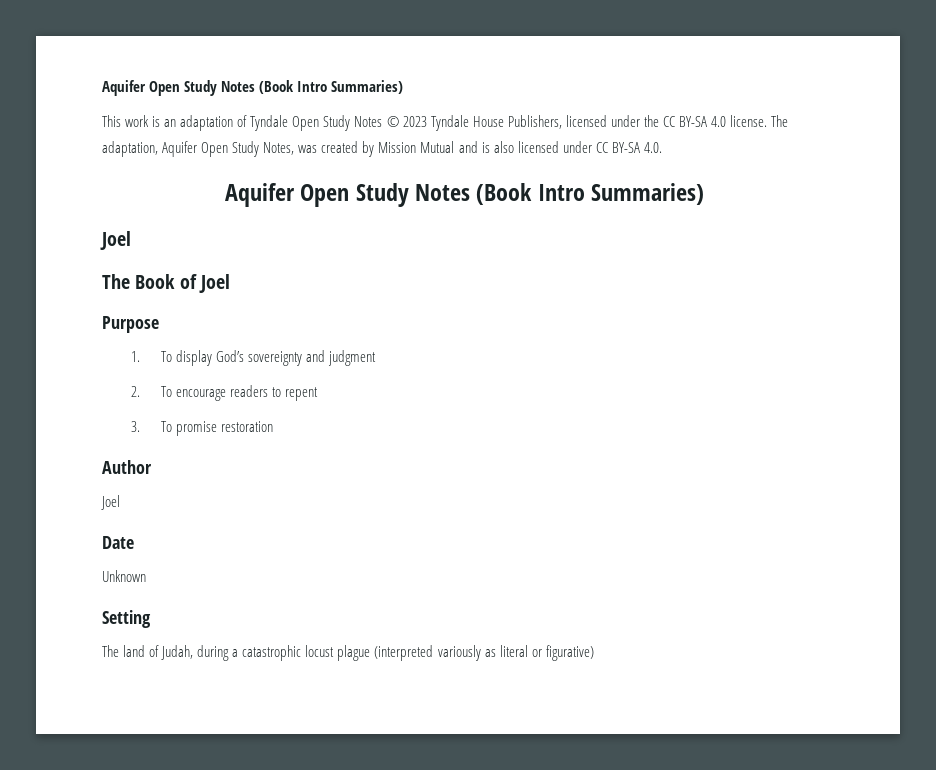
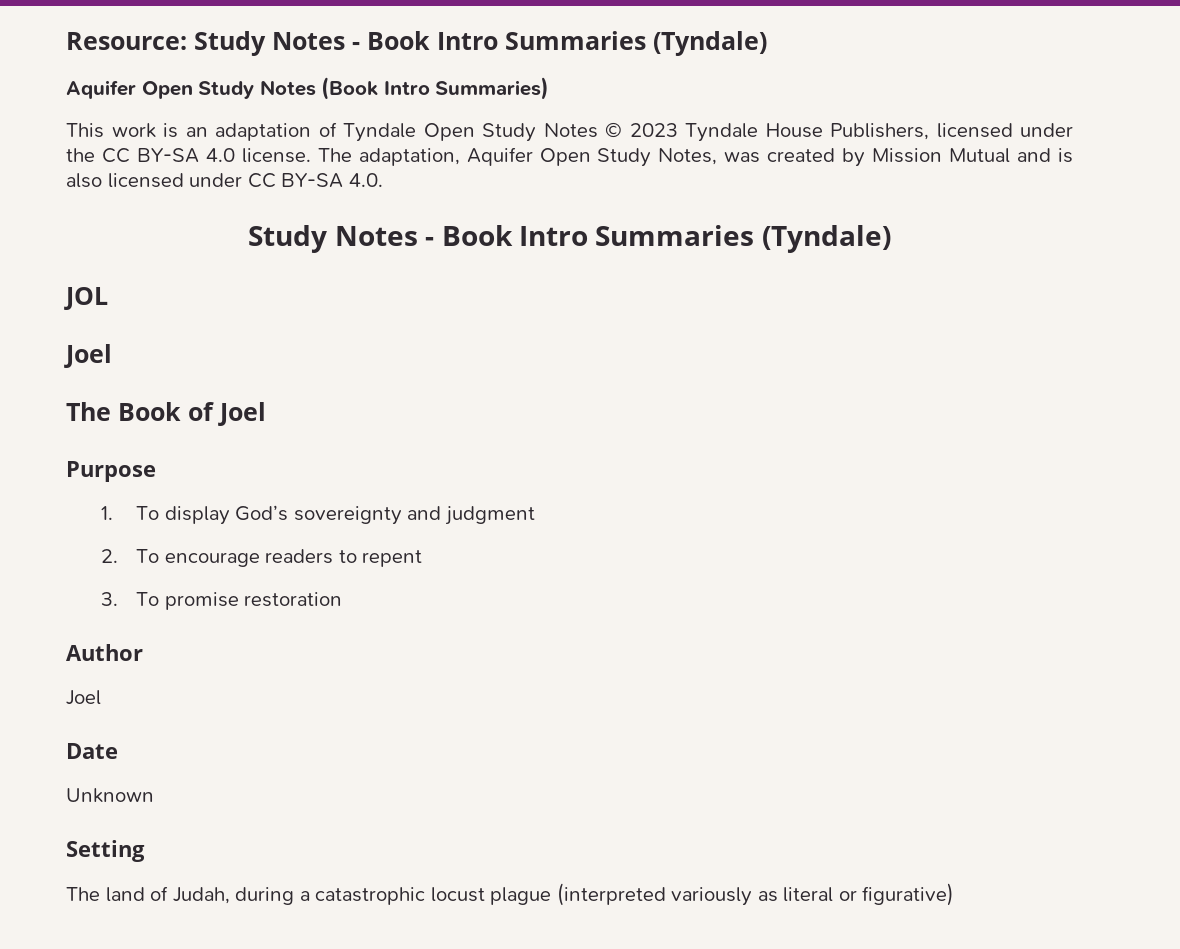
+ Resource: Study Notes - Book Intro Summaries (Tyndale)
  The adaptation, Aquifer Open Study Notes, was created by Mission Mutual and is also licensed under CC BY-SA 4.0.
- Aquifer Open Study Notes (Book Intro Summaries)
+ Study Notes - Book Intro Summaries (Tyndale)
+ JOL

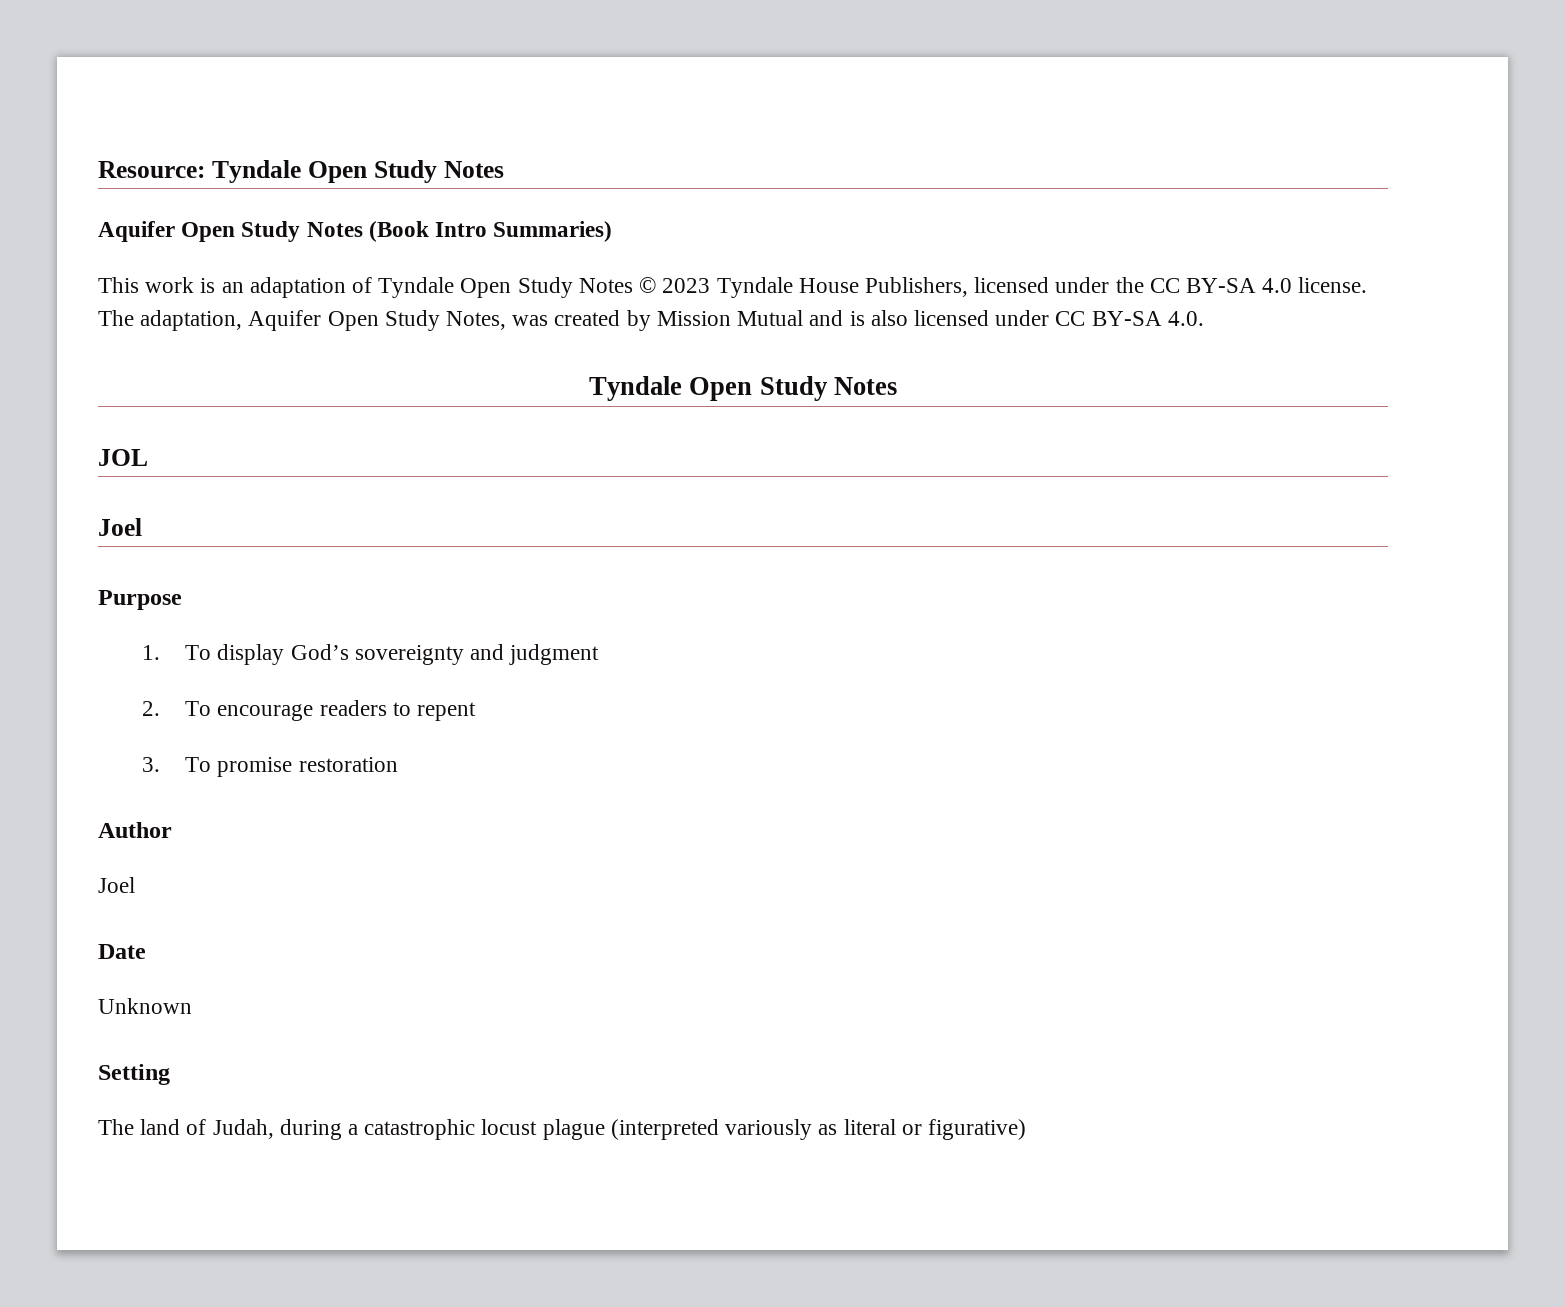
- Resource: Study Notes - Book Intro Summaries (Tyndale)
+ Resource: Tyndale Open Study Notes
  The adaptation, Aquifer Open Study Notes, was created by Mission Mutual and is also licensed under CC BY-SA 4.0.
- Study Notes - Book Intro Summaries (Tyndale)
+ Tyndale Open Study Notes
  JOL
  Joel
- The Book of Joel

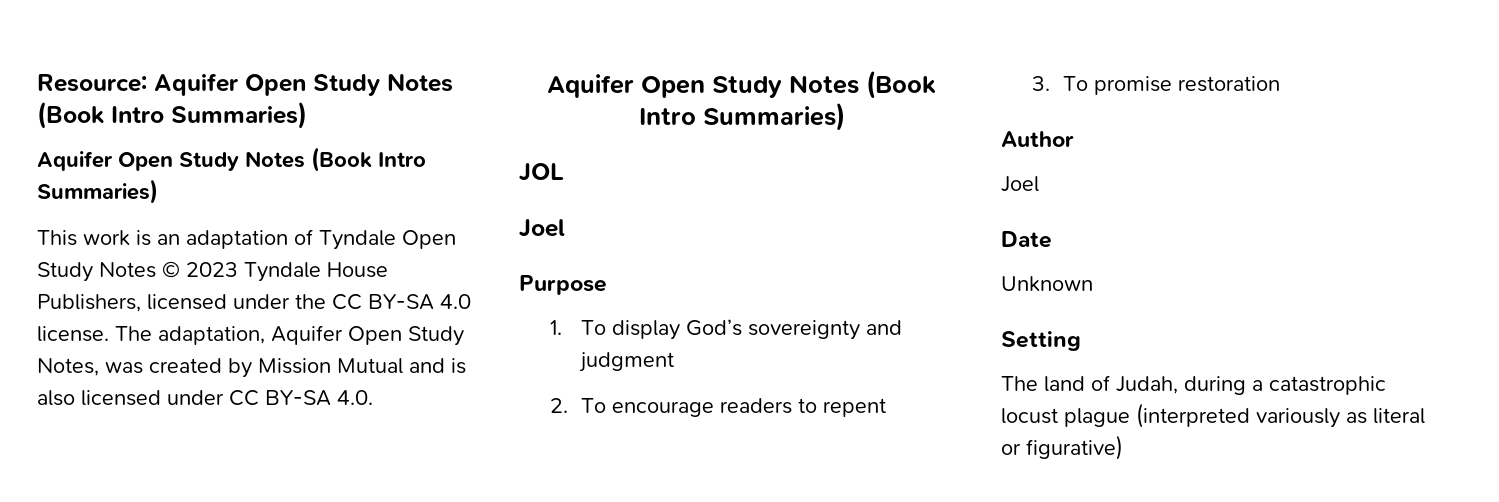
- Resource: Tyndale Open Study Notes
+ Resource: Aquifer Open Study Notes (Book Intro Summaries)
  The adaptation, Aquifer Open Study Notes, was created by Mission Mutual and is also licensed under CC BY-SA 4.0.
- Tyndale Open Study Notes
+ Aquifer Open Study Notes (Book Intro Summaries)

